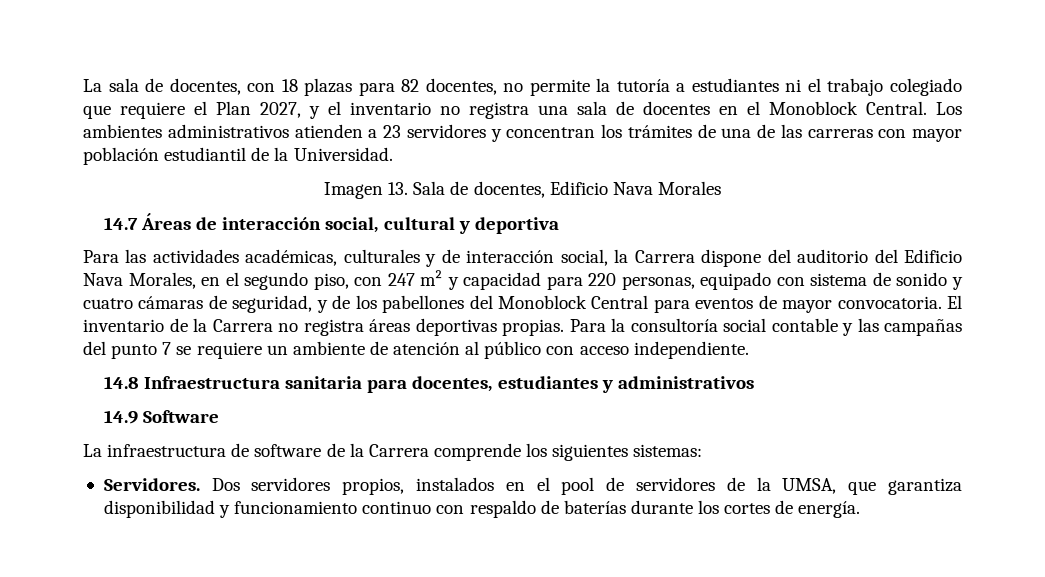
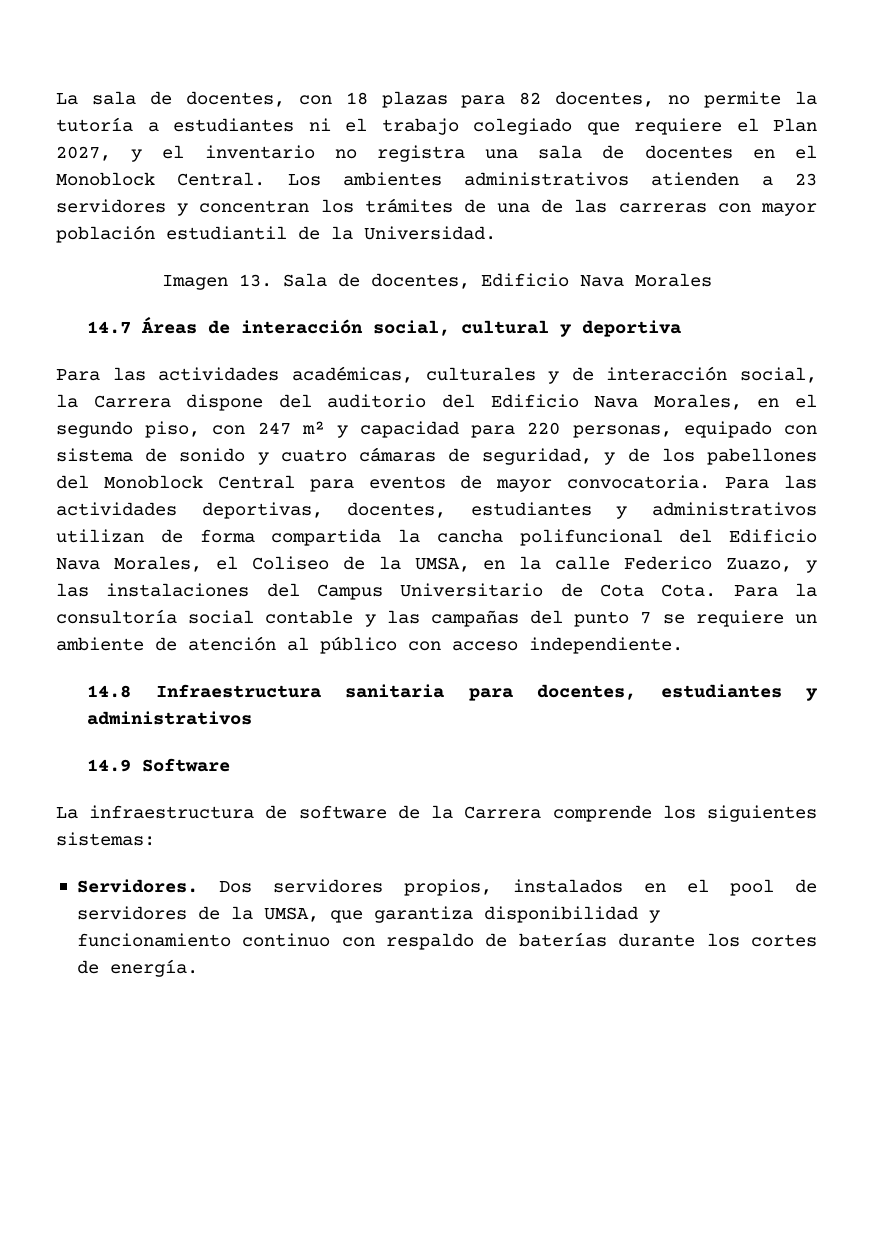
- El inventario de la Carrera no registra áreas deportivas propias.
+ Para las actividades deportivas, docentes, estudiantes y administrativos utilizan de forma compartida la cancha polifuncional del Edificio Nava Morales, el Coliseo de la UMSA, en la calle Federico Zuazo, y las instalaciones del Campus Universitario de Cota Cota.

